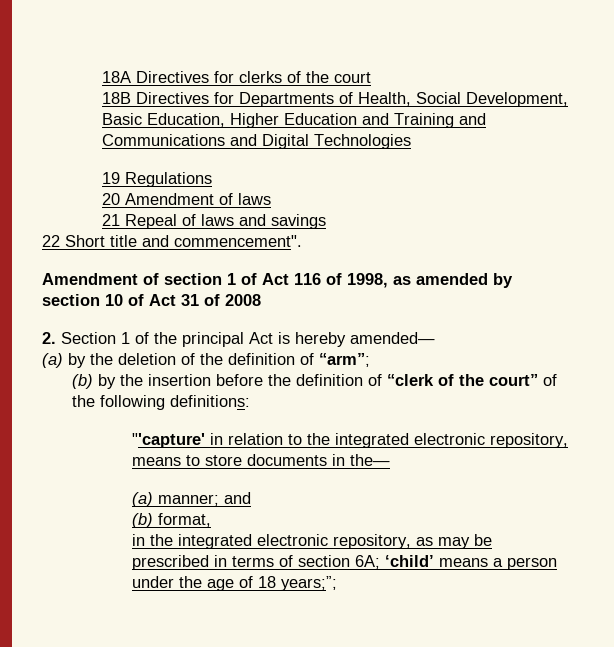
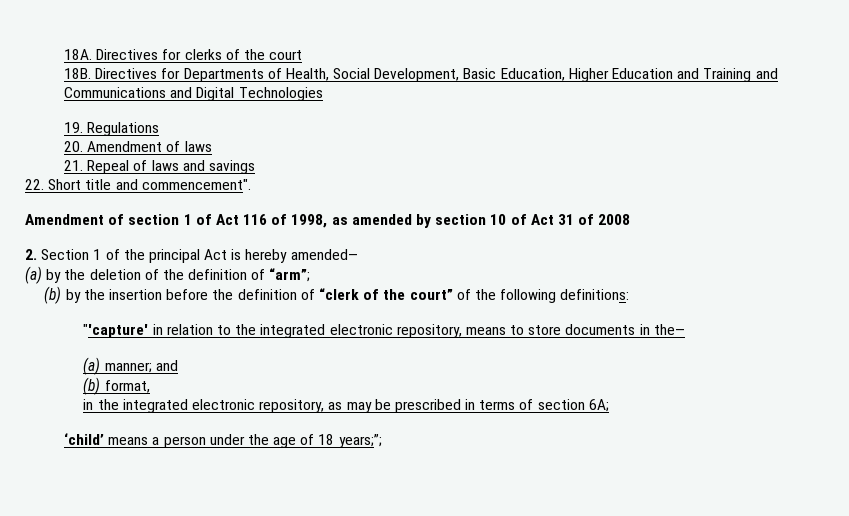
- 18A Directives for clerks of the court
+ 18A. Directives for clerks of the court
- 18B Directives for Departments of Health, Social Development, Basic Education, Higher Education and Training and Communications and Digital Technologies
+ 18B. Directives for Departments of Health, Social Development, Basic Education, Higher Education and Training and Communications and Digital Technologies
- 19 Regulations
+ 19. Regulations
- 20 Amendment of laws
+ 20. Amendment of laws
- 21 Repeal of laws and savings
+ 21. Repeal of laws and savings
- 22 Short title and commencement".
+ 22. Short title and commencement".
- in the integrated electronic repository, as may be prescribed in terms of section 6A; ‘child’ means a person under the age of 18 years;”;
+ in the integrated electronic repository, as may be prescribed in terms of section 6A;
+ ‘child’ means a person under the age of 18 years;”;

